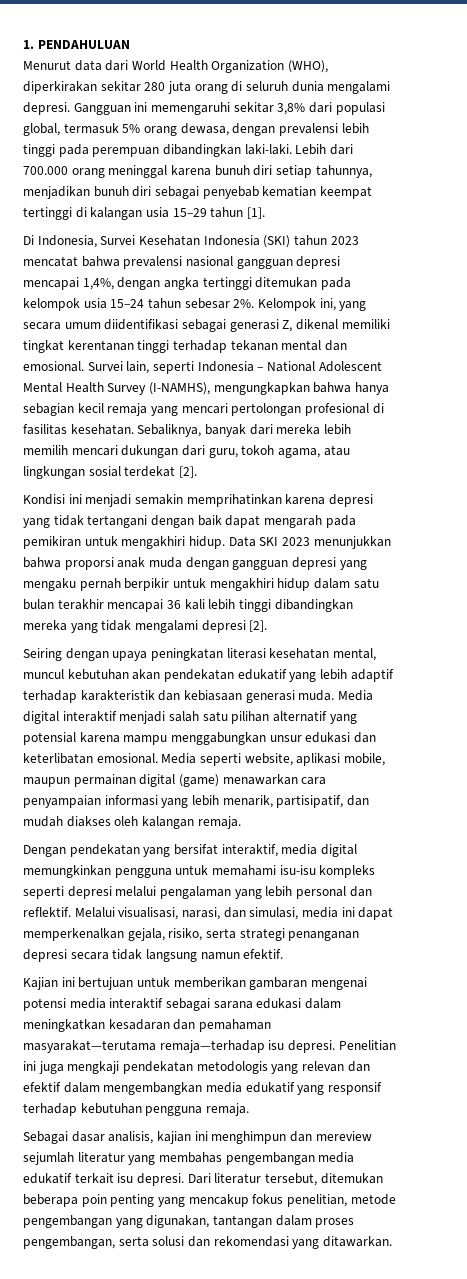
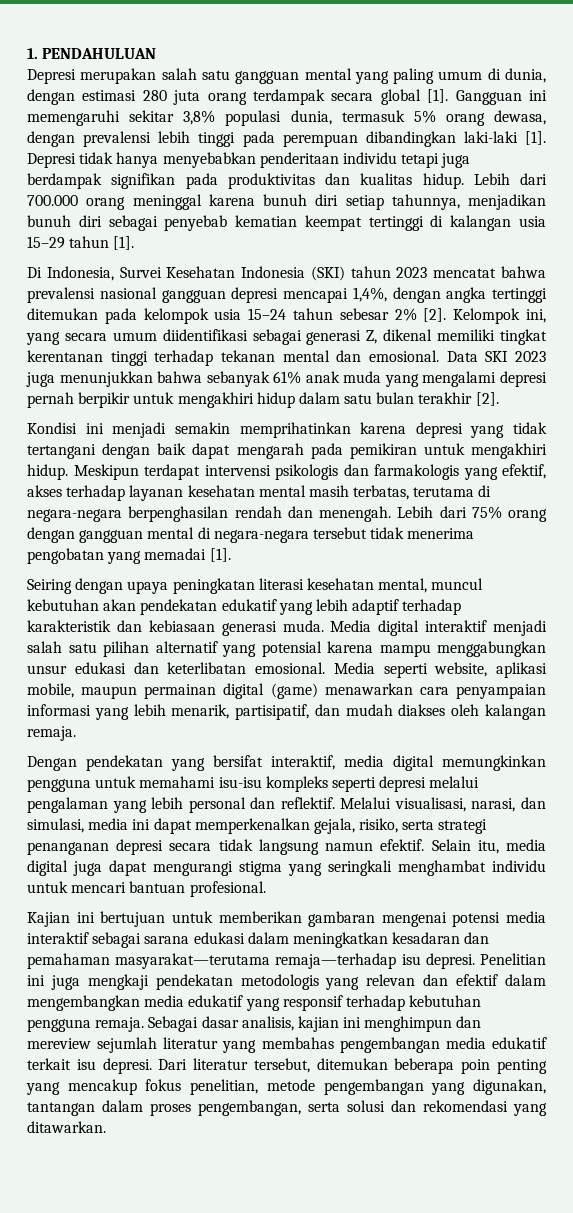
- Menurut data dari World Health Organization (WHO), diperkirakan sekitar 280 juta orang di seluruh dunia mengalami depresi.
+ Depresi merupakan salah satu gangguan mental yang paling umum di dunia, dengan estimasi 280 juta orang terdampak secara global [1].
- Gangguan ini memengaruhi sekitar 3,8% dari populasi global, termasuk 5% orang dewasa, dengan prevalensi lebih tinggi pada perempuan dibandingkan laki-laki.
+ Gangguan ini memengaruhi sekitar 3,8% populasi dunia, termasuk 5% orang dewasa, dengan prevalensi lebih tinggi pada perempuan dibandingkan laki-laki [1]. Depresi tidak hanya menyebabkan penderitaan individu tetapi juga berdampak signifikan pada produktivitas dan kualitas hidup.
- Di Indonesia, Survei Kesehatan Indonesia (SKI) tahun 2023 mencatat bahwa prevalensi nasional gangguan depresi mencapai 1,4%, dengan angka tertinggi ditemukan pada kelompok usia 15–24 tahun sebesar 2%.
+ Di Indonesia, Survei Kesehatan Indonesia (SKI) tahun 2023 mencatat bahwa prevalensi nasional gangguan depresi mencapai 1,4%, dengan angka tertinggi ditemukan pada kelompok usia 15–24 tahun sebesar 2% [2].
- Survei lain, seperti Indonesia – National Adolescent Mental Health Survey (I-NAMHS), mengungkapkan bahwa hanya sebagian kecil remaja yang mencari pertolongan profesional di fasilitas kesehatan. Sebaliknya, banyak dari mereka lebih memilih mencari dukungan dari guru, tokoh agama, atau lingkungan sosial terdekat [2].
+ Data SKI 2023 juga menunjukkan bahwa sebanyak 61% anak muda yang mengalami depresi pernah berpikir untuk mengakhiri hidup dalam satu bulan terakhir [2].
- Data SKI 2023 menunjukkan bahwa proporsi anak muda dengan gangguan depresi yang mengaku pernah berpikir untuk mengakhiri hidup dalam satu bulan terakhir mencapai 36 kali lebih tinggi dibandingkan mereka yang tidak mengalami depresi [2].
+ Meskipun terdapat intervensi psikologis dan farmakologis yang efektif, akses terhadap layanan kesehatan mental masih terbatas, terutama di negara-negara berpenghasilan rendah dan menengah. Lebih dari 75% orang dengan gangguan mental di negara-negara tersebut tidak menerima pengobatan yang memadai [1].
+ Selain itu, media digital juga dapat mengurangi stigma yang seringkali menghambat individu untuk mencari bantuan profesional.
- Penelitian ini juga mengkaji pendekatan metodologis yang relevan dan efektif dalam mengembangkan media edukatif yang responsif terhadap kebutuhan pengguna remaja.
- Sebagai dasar analisis, kajian ini menghimpun dan mereview sejumlah literatur yang membahas pengembangan media edukatif terkait isu depresi.
+ Penelitian ini juga mengkaji pendekatan metodologis yang relevan dan efektif dalam mengembangkan media edukatif yang responsif terhadap kebutuhan pengguna remaja. Sebagai dasar analisis, kajian ini menghimpun dan mereview sejumlah literatur yang membahas pengembangan media edukatif terkait isu depresi.

